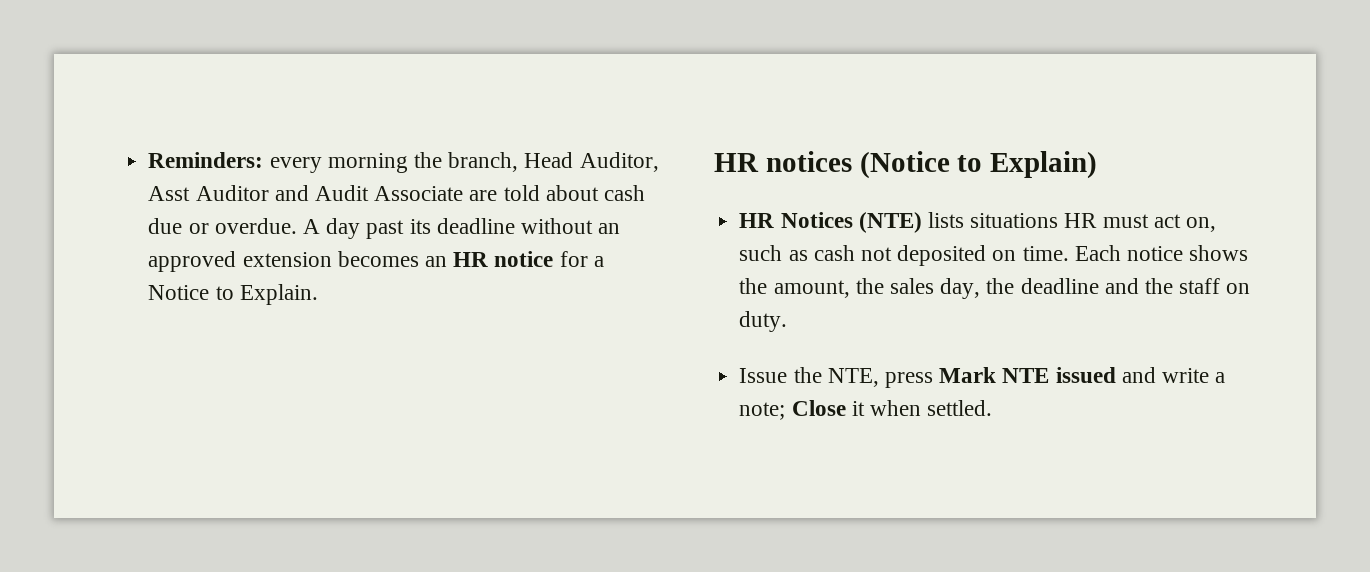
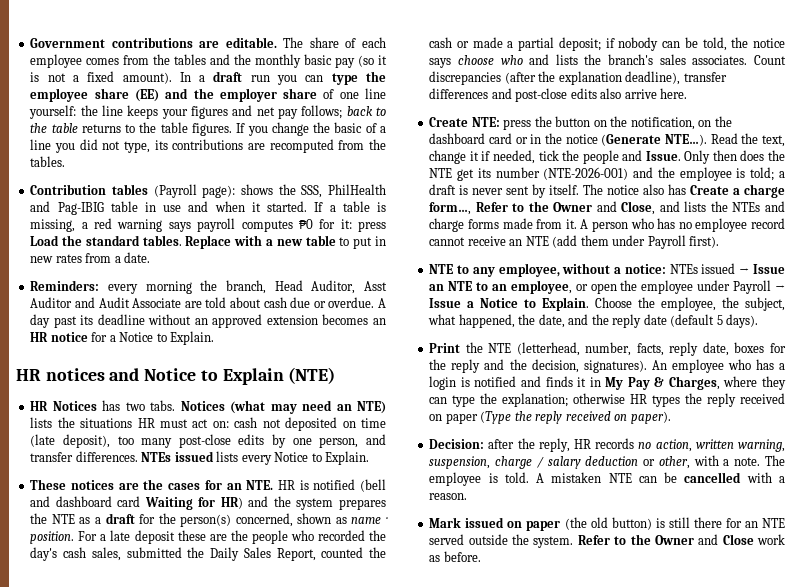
+ Government contributions are editable. The share of each employee comes from the tables and the monthly basic pay (so it is not a fixed amount). In a draft run you can type the employee share (EE) and the employer share of one line yourself: the line keeps your figures and net pay follows; back to the table returns to the table figures. If you change the basic of a line you did not type, its contributions are recomputed from the tables.
+ Contribution tables (Payroll page): shows the SSS, PhilHealth and Pag-IBIG table in use and when it started. If a table is missing, a red warning says payroll computes ₱0 for it: press Load the standard tables. Replace with a new table to put in new rates from a date.
- HR notices (Notice to Explain)
- HR Notices (NTE) lists situations HR must act on, such as cash not deposited on time. Each notice shows the amount, the sales day, the deadline and the staff on duty.
- Issue the NTE, press Mark NTE issued and write a note; Close it when settled.
+ HR notices and Notice to Explain (NTE)
+ HR Notices has two tabs. Notices (what may need an NTE) lists the situations HR must act on: cash not deposited on time (late deposit), too many post-close edits by one person, and transfer differences. NTEs issued lists every Notice to Explain.
+ These notices are the cases for an NTE. HR is notified (bell and dashboard card Waiting for HR) and the system prepares the NTE as a draft for the person(s) concerned, shown as name · position. For a late deposit these are the people who recorded the day's cash sales, submitted the Daily Sales Report, counted the cash or made a partial deposit; if nobody can be told, the notice says choose who and lists the branch's sales associates. Count discrepancies (after the explanation deadline), transfer differences and post-close edits also arrive here.
+ Create NTE: press the button on the notification, on the dashboard card or in the notice (Generate NTE…). Read the text, change it if needed, tick the people and Issue. Only then does the NTE get its number (NTE-2026-001) and the employee is told; a draft is never sent by itself. The notice also has Create a charge form…, Refer to the Owner and Close, and lists the NTEs and charge forms made from it. A person who has no employee record cannot receive an NTE (add them under Payroll first).
+ NTE to any employee, without a notice: NTEs issued → Issue an NTE to an employee, or open the employee under Payroll → Issue a Notice to Explain. Choose the employee, the subject, what happened, the date, and the reply date (default 5 days).
+ Print the NTE (letterhead, number, facts, reply date, boxes for the reply and the decision, signatures). An employee who has a login is notified and finds it in My Pay & Charges, where they can type the explanation; otherwise HR types the reply received on paper (Type the reply received on paper).
+ Decision: after the reply, HR records no action, written warning, suspension, charge / salary deduction or other, with a note. The employee is told. A mistaken NTE can be cancelled with a reason.
+ Mark issued on paper (the old button) is still there for an NTE served outside the system. Refer to the Owner and Close work as before.

